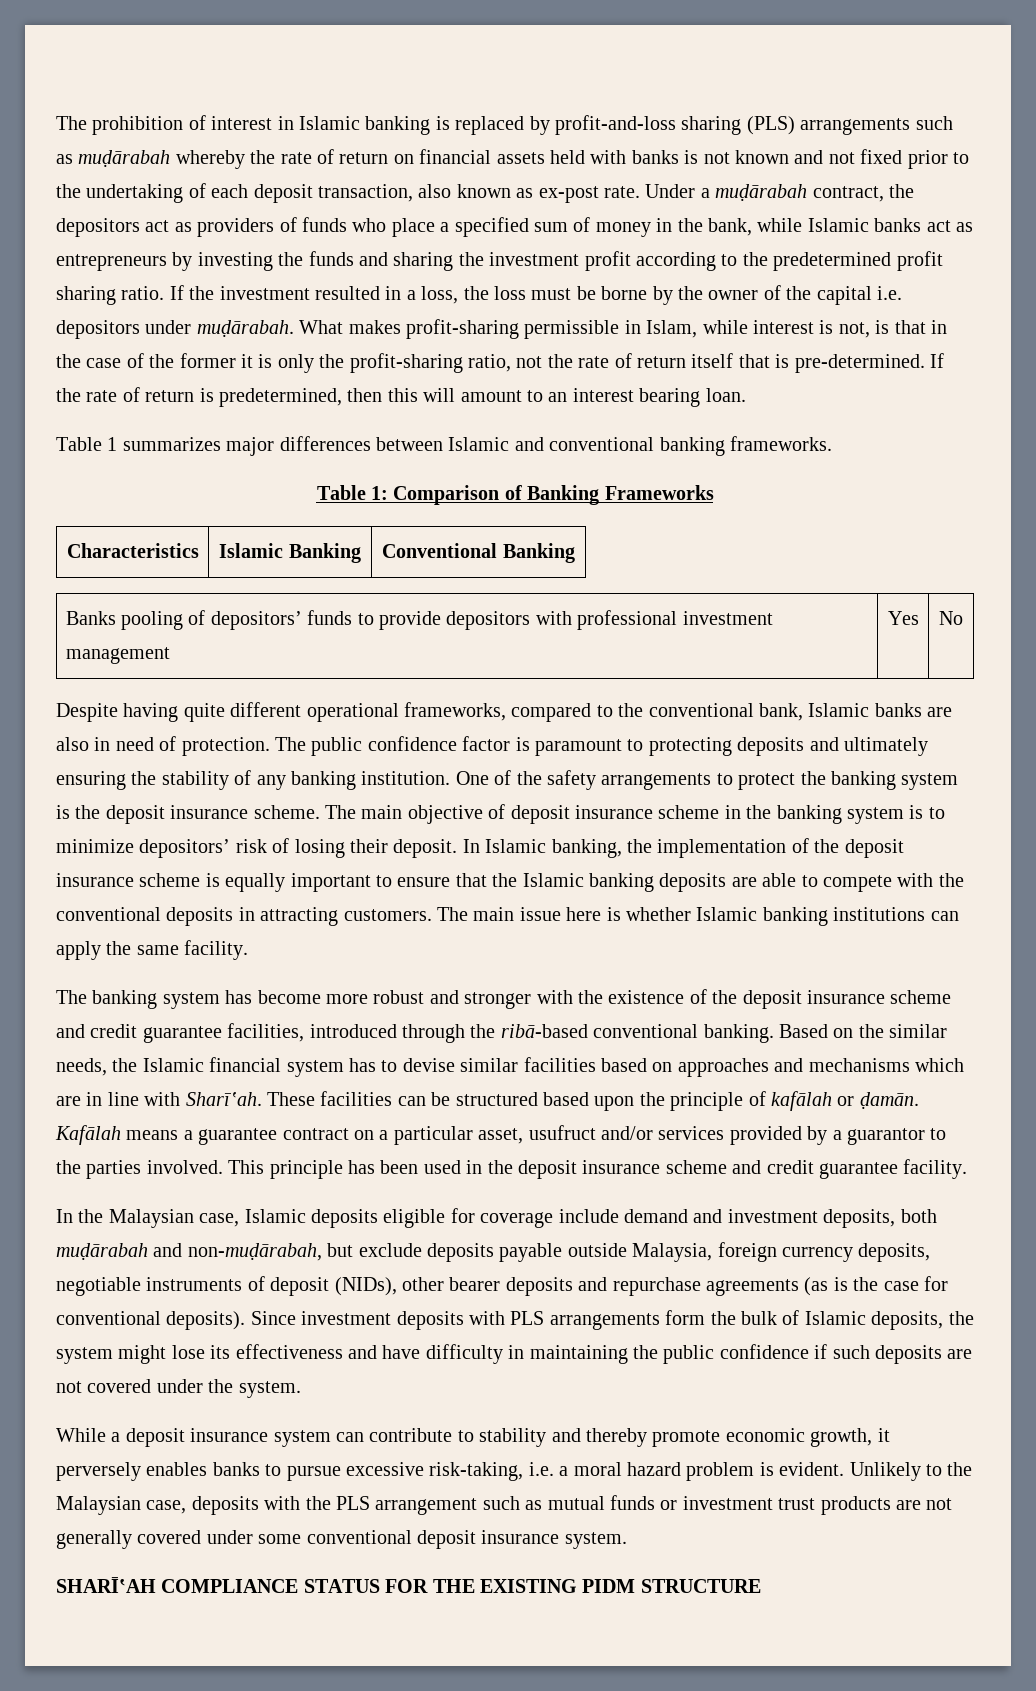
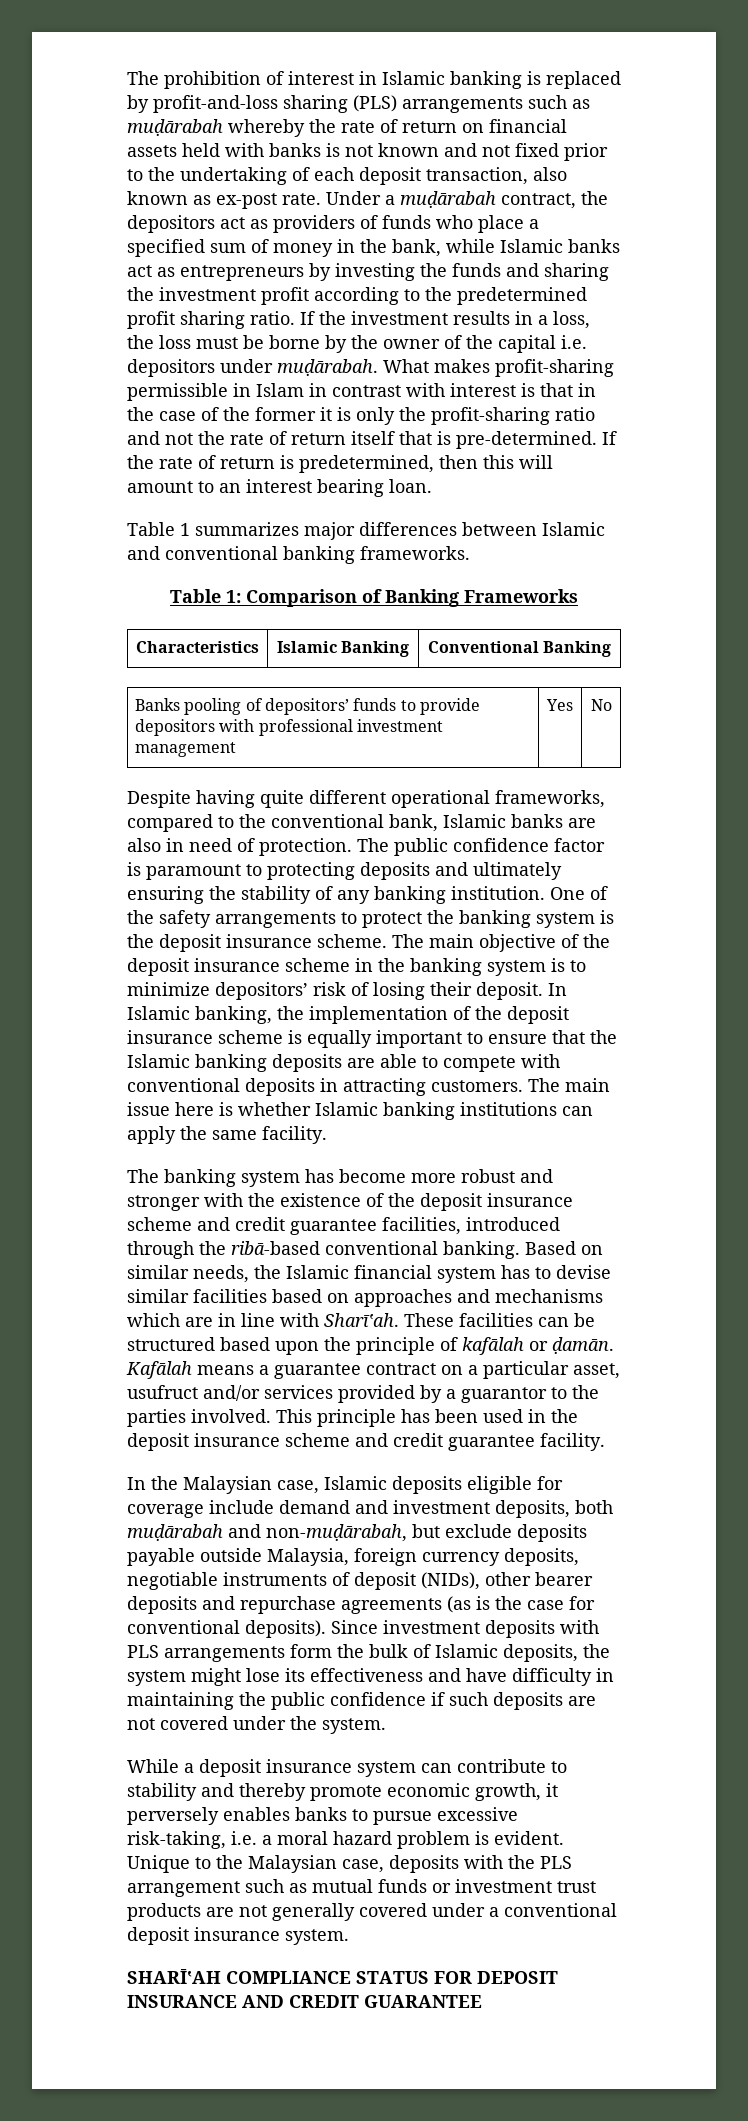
- If the investment resulted in a loss, the loss must be borne by the owner of the capital i.e. depositors under muḍārabah.
+ If the investment results in a loss, the loss must be borne by the owner of the capital i.e. depositors under muḍārabah.
- What makes profit-sharing permissible in Islam, while interest is not, is that in the case of the former it is only the profit-sharing ratio, not the rate of return itself that is pre-determined.
+ What makes profit-sharing permissible in Islam in contrast with interest is that in the case of the former it is only the profit-sharing ratio and not the rate of return itself that is pre-determined.
- The main objective of deposit insurance scheme in the banking system is to minimize depositors’ risk of losing their deposit.
+ The main objective of the deposit insurance scheme in the banking system is to minimize depositors’ risk of losing their deposit.
- In Islamic banking, the implementation of the deposit insurance scheme is equally important to ensure that the Islamic banking deposits are able to compete with the conventional deposits in attracting customers.
+ In Islamic banking, the implementation of the deposit insurance scheme is equally important to ensure that the Islamic banking deposits are able to compete with conventional deposits in attracting customers.
- Based on the similar needs, the Islamic financial system has to devise similar facilities based on approaches and mechanisms which are in line with Sharī‛ah.
+ Based on similar needs, the Islamic financial system has to devise similar facilities based on approaches and mechanisms which are in line with Sharī‛ah.
- Unlikely to the Malaysian case, deposits with the PLS arrangement such as mutual funds or investment trust products are not generally covered under some conventional deposit insurance system.
+ Unique to the Malaysian case, deposits with the PLS arrangement such as mutual funds or investment trust products are not generally covered under a conventional deposit insurance system.
- SHARĪ‛AH COMPLIANCE STATUS FOR THE EXISTING PIDM STRUCTURE
+ SHARĪ‛AH COMPLIANCE STATUS FOR DEPOSIT INSURANCE AND CREDIT GUARANTEE

